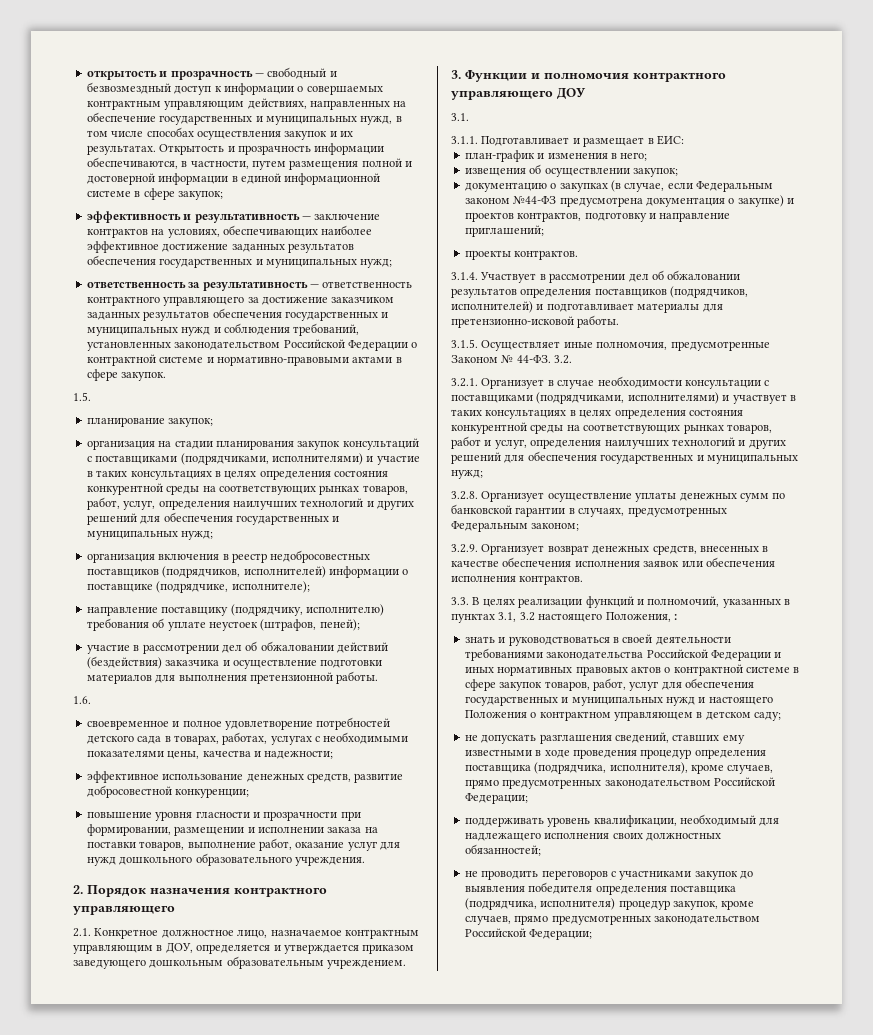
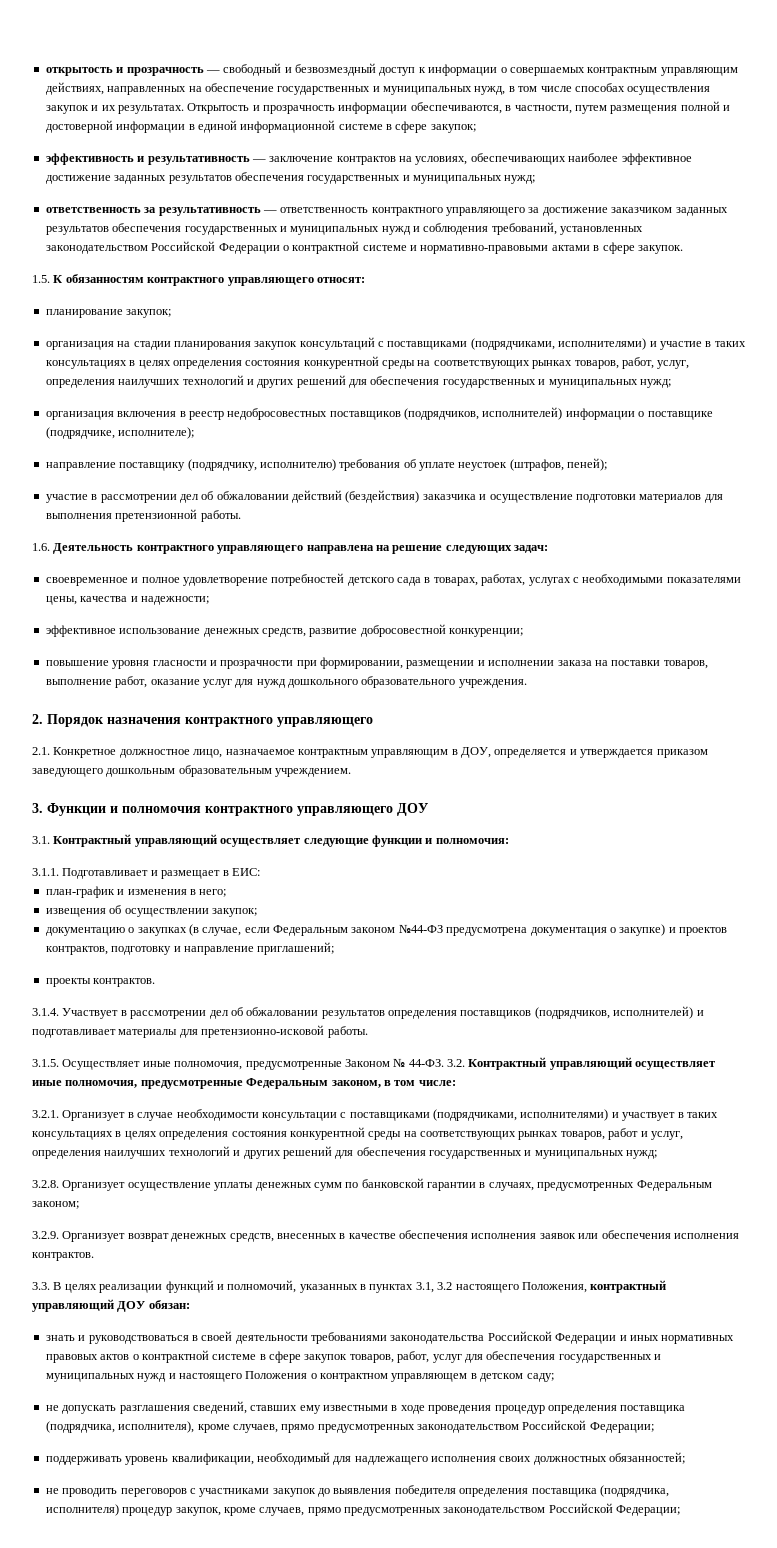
- 1.5.
+ 1.5. К обязанностям контрактного управляющего относят:
- 1.6.
+ 1.6. Деятельность контрактного управляющего направлена на решение следующих задач:
- 3.1.
+ 3.1. Контрактный управляющий осуществляет следующие функции и полномочия:
- 3.2.
+ 3.2. Контрактный управляющий осуществляет иные полномочия, предусмотренные Федеральным законом, в том числе:
- 3.3. В целях реализации функций и полномочий, указанных в пунктах 3.1, 3.2 настоящего Положения, :
+ 3.3. В целях реализации функций и полномочий, указанных в пунктах 3.1, 3.2 настоящего Положения, контрактный управляющий ДОУ обязан:

